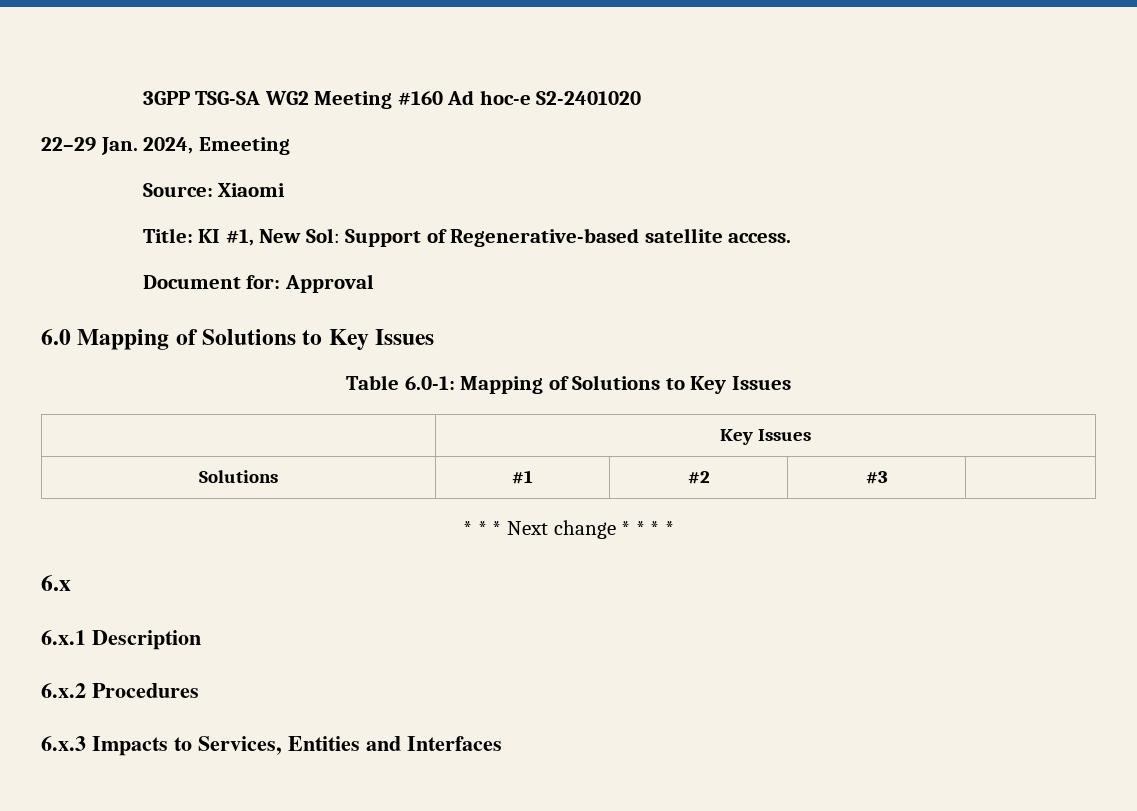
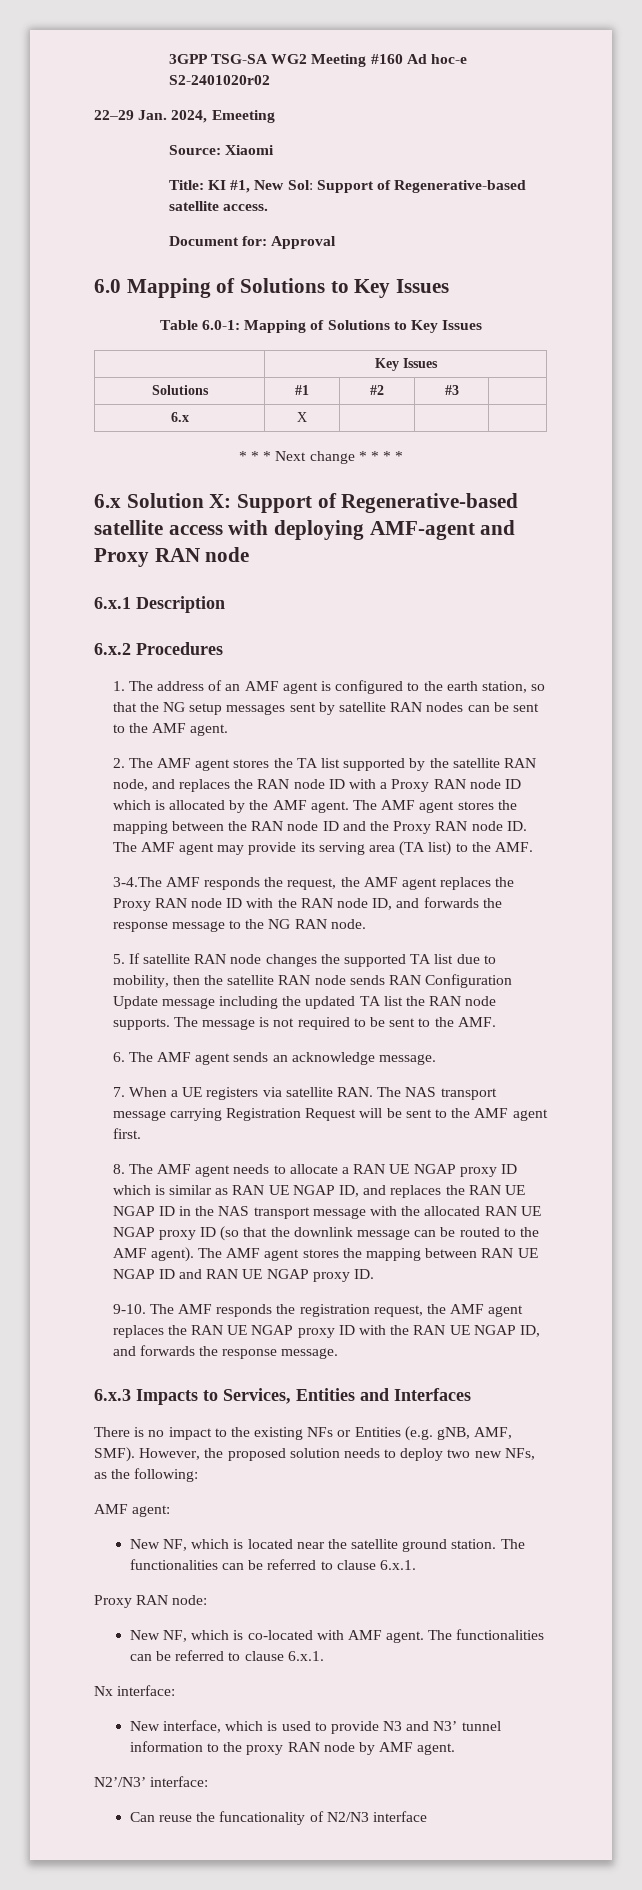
- 3GPP TSG-SA WG2 Meeting #160 Ad hoc-e S2-2401020
+ 3GPP TSG-SA WG2 Meeting #160 Ad hoc-e S2-2401020r02
+ 6.x | X | | |
- 6.x
+ 6.x Solution X: Support of Regenerative-based satellite access with deploying AMF-agent and Proxy RAN node
  6.x.1 Description
  6.x.2 Procedures
+ 1. The address of an AMF agent is configured to the earth station, so that the NG setup messages sent by satellite RAN nodes can be sent to the AMF agent.
+ 2. The AMF agent stores the TA list supported by the satellite RAN node, and replaces the RAN node ID with a Proxy RAN node ID which is allocated by the AMF agent. The AMF agent stores the mapping between the RAN node ID and the Proxy RAN node ID. The AMF agent may provide its serving area (TA list) to the AMF.
+ 3-4.The AMF responds the request, the AMF agent replaces the Proxy RAN node ID with the RAN node ID, and forwards the response message to the NG RAN node.
+ 5. If satellite RAN node changes the supported TA list due to mobility, then the satellite RAN node sends RAN Configuration Update message including the updated TA list the RAN node supports. The message is not required to be sent to the AMF.
+ 6. The AMF agent sends an acknowledge message.
+ 7. When a UE registers via satellite RAN. The NAS transport message carrying Registration Request will be sent to the AMF agent first.
+ 8. The AMF agent needs to allocate a RAN UE NGAP proxy ID which is similar as RAN UE NGAP ID, and replaces the RAN UE NGAP ID in the NAS transport message with the allocated RAN UE NGAP proxy ID (so that the downlink message can be routed to the AMF agent). The AMF agent stores the mapping between RAN UE NGAP ID and RAN UE NGAP proxy ID.
+ 9-10. The AMF responds the registration request, the AMF agent replaces the RAN UE NGAP proxy ID with the RAN UE NGAP ID, and forwards the response message.
+ There is no impact to the existing NFs or Entities (e.g. gNB, AMF, SMF). However, the proposed solution needs to deploy two new NFs, as the following:
+ AMF agent:
+ New NF, which is located near the satellite ground station. The functionalities can be referred to clause 6.x.1.
+ Proxy RAN node:
+ New NF, which is co-located with AMF agent. The functionalities can be referred to clause 6.x.1.
+ Nx interface:
+ New interface, which is used to provide N3 and N3’ tunnel information to the proxy RAN node by AMF agent.
+ N2’/N3’ interface:
+ Can reuse the funcationality of N2/N3 interface

